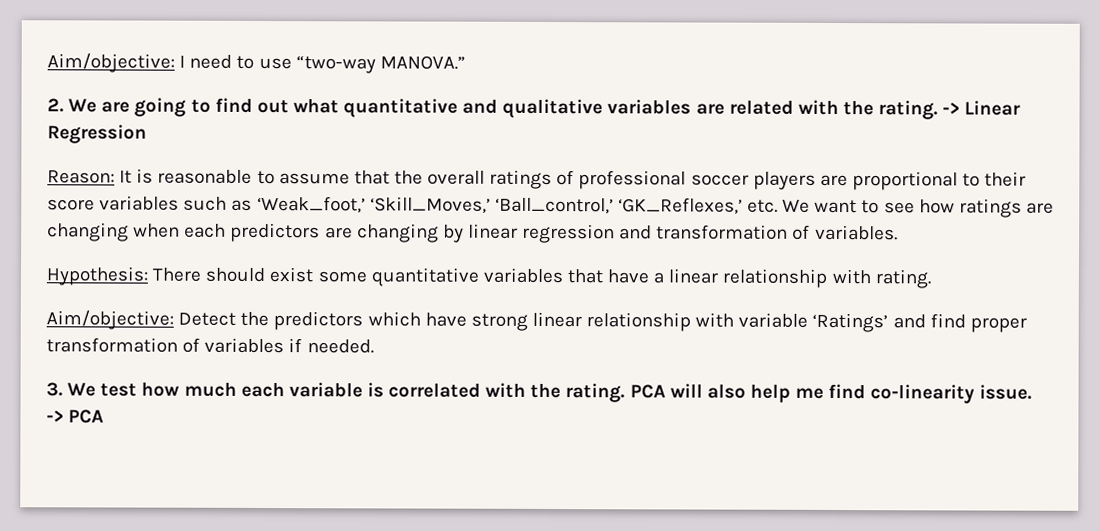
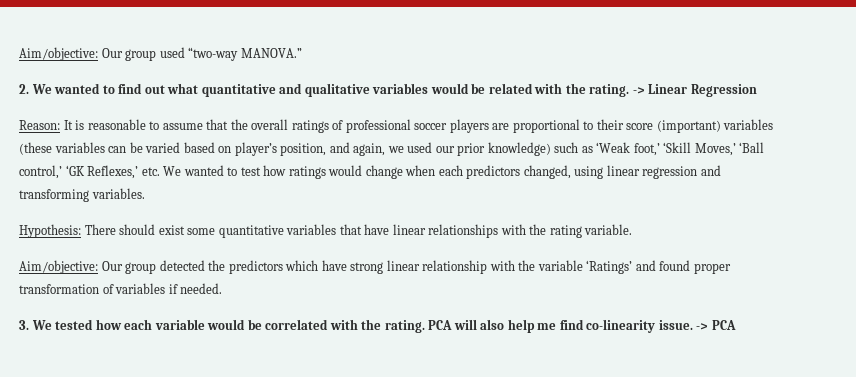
- Aim/objective: I need to use “two-way MANOVA.”
+ Aim/objective: Our group used “two-way MANOVA.”
- 2. We are going to find out what quantitative and qualitative variables are related with the rating.
+ 2. We wanted to find out what quantitative and qualitative variables would be related with the rating.
- Reason: It is reasonable to assume that the overall ratings of professional soccer players are proportional to their score variables such as ‘Weak_foot,’ ‘Skill_Moves,’ ‘Ball_control,’ ‘GK_Reflexes,’ etc. We want to see how ratings are changing when each predictors are changing by linear regression and transformation of variables.
+ Reason: It is reasonable to assume that the overall ratings of professional soccer players are proportional to their score (important) variables (these variables can be varied based on player’s position, and again, we used our prior knowledge) such as ‘Weak foot,’ ‘Skill Moves,’ ‘Ball control,’ ‘GK Reflexes,’ etc. We wanted to test how ratings would change when each predictors changed, using linear regression and transforming variables.
- Hypothesis: There should exist some quantitative variables that have a linear relationship with rating.
- Aim/objective: Detect the predictors which have strong linear relationship with variable ‘Ratings’ and find proper transformation of variables if needed.
+ Hypothesis: There should exist some quantitative variables that have linear relationships with the rating variable.
+ Aim/objective: Our group detected the predictors which have strong linear relationship with the variable ‘Ratings’ and found proper transformation of variables if needed.
- 3. We test how much each variable is correlated with the rating.
+ 3. We tested how each variable would be correlated with the rating.

